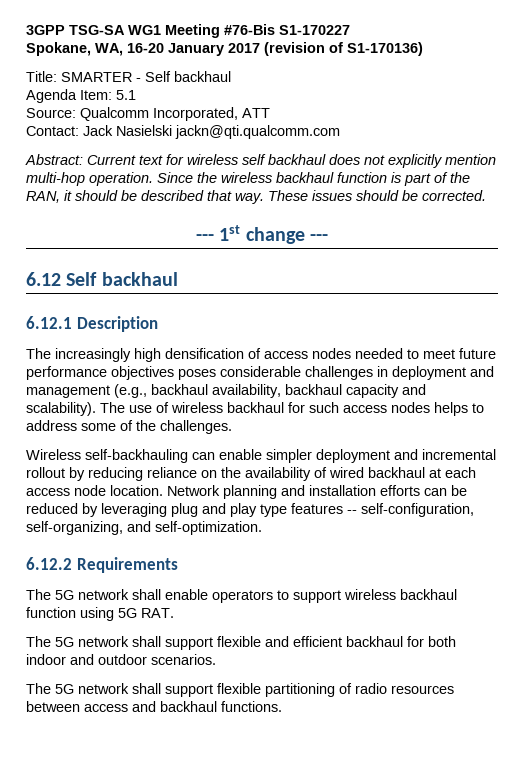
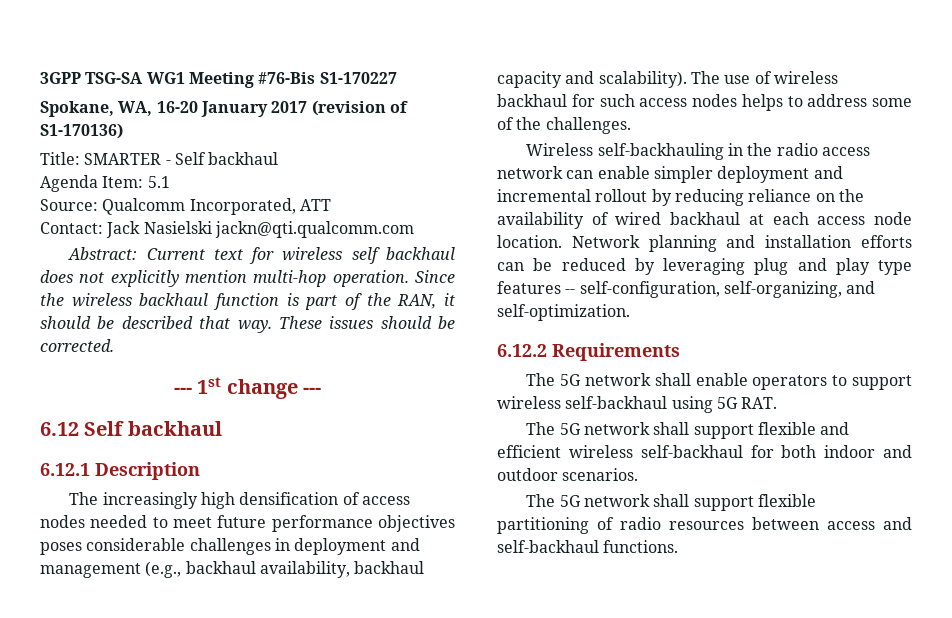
- Wireless self-backhauling can enable simpler deployment and incremental rollout by reducing reliance on the availability of wired backhaul at each access node location.
+ Wireless self-backhauling in the radio access network can enable simpler deployment and incremental rollout by reducing reliance on the availability of wired backhaul at each access node location.
- The 5G network shall enable operators to support wireless backhaul function using 5G RAT.
+ The 5G network shall enable operators to support wireless self-backhaul using 5G RAT.
- The 5G network shall support flexible and efficient backhaul for both indoor and outdoor scenarios.
+ The 5G network shall support flexible and efficient wireless self-backhaul for both indoor and outdoor scenarios.
- The 5G network shall support flexible partitioning of radio resources between access and backhaul functions.
+ The 5G network shall support flexible partitioning of radio resources between access and self-backhaul functions.

